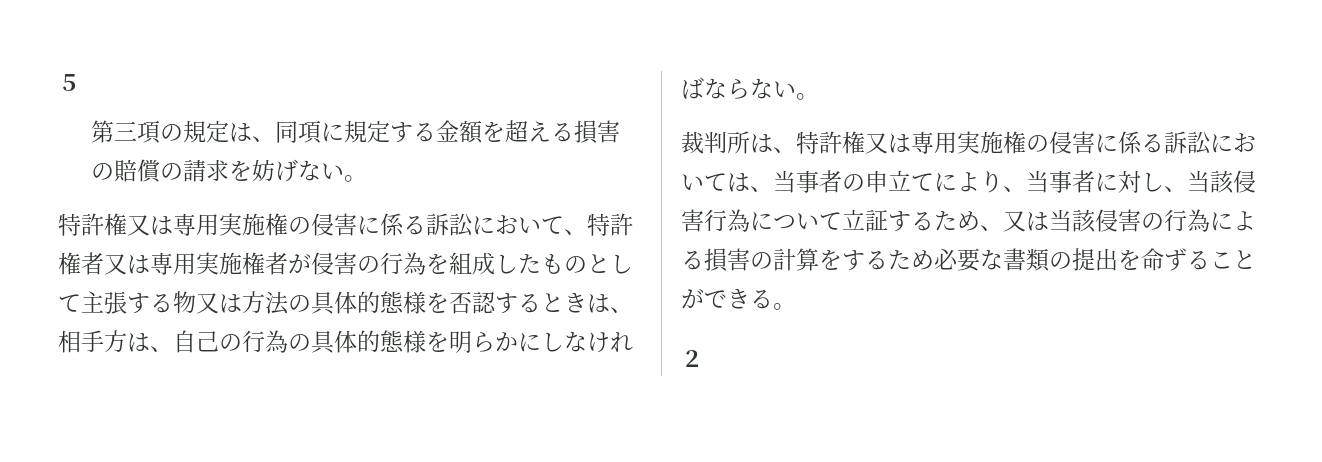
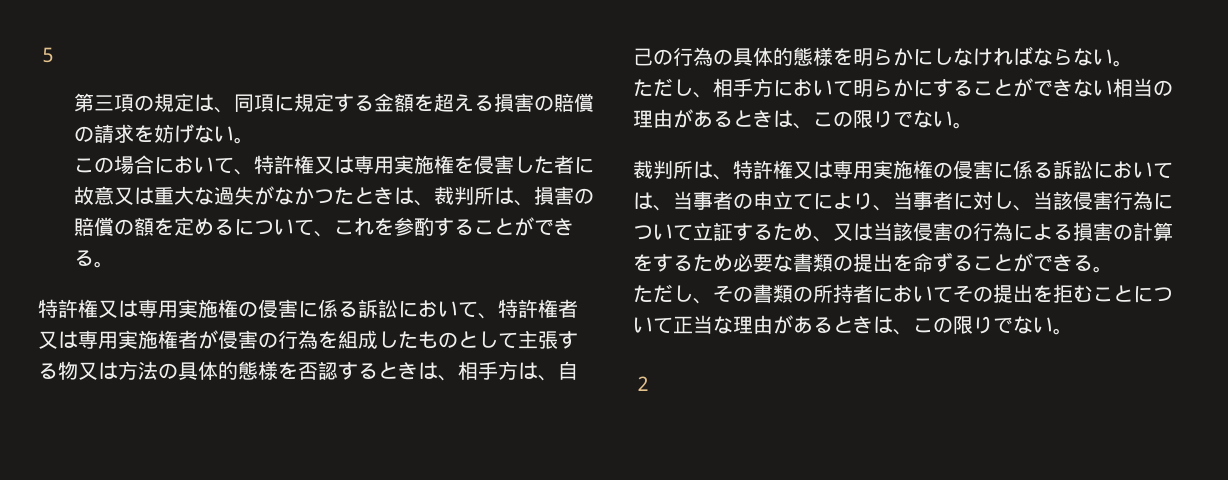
+ この場合において、特許権又は専用実施権を侵害した者に故意又は重大な過失がなかつたときは、裁判所は、損害の賠償の額を定めるについて、これを参酌することができる。
+ ただし、相手方において明らかにすることができない相当の理由があるときは、この限りでない。
+ ただし、その書類の所持者においてその提出を拒むことについて正当な理由があるときは、この限りでない。

